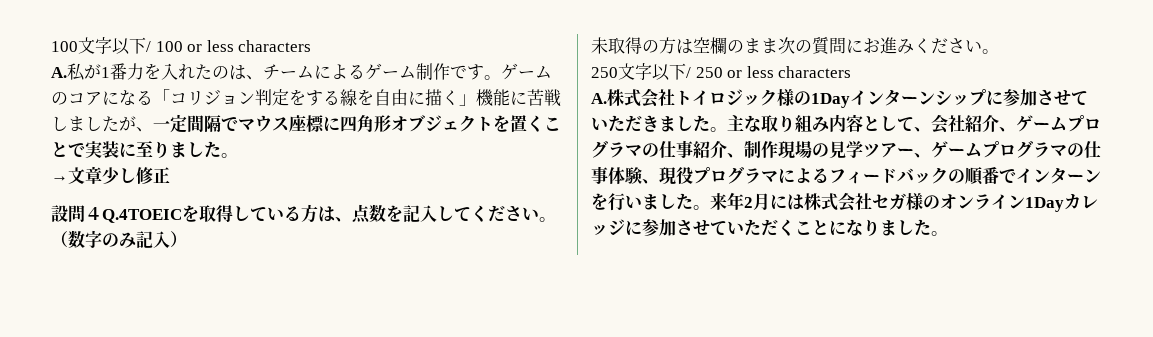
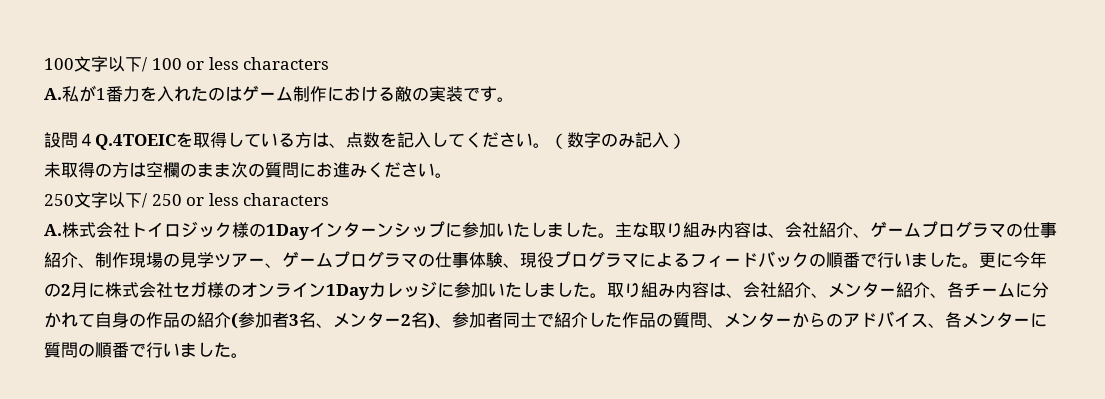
- A.私が1番力を入れたのは、チームによるゲーム制作です。ゲームのコアになる「コリジョン判定をする線を自由に描く」機能に苦戦しましたが、一定間隔でマウス座標に四角形オブジェクトを置くことで実装に至りました。
- →文章少し修正
+ A.私が1番力を入れたのはゲーム制作における敵の実装です。
- A.株式会社トイロジック様の1Dayインターンシップに参加させていただきました。
+ A.株式会社トイロジック様の1Dayインターンシップに参加いたしました。
- 主な取り組み内容として、会社紹介、ゲームプログラマの仕事紹介、制作現場の見学ツアー、ゲームプログラマの仕事体験、現役プログラマによるフィードバックの順番でインターンを行いました。来年2月には株式会社セガ様のオンライン1Dayカレッジに参加させていただくことになりました。
+ 主な取り組み内容は、会社紹介、ゲームプログラマの仕事紹介、制作現場の見学ツアー、ゲームプログラマの仕事体験、現役プログラマによるフィードバックの順番で行いました。更に今年の2月に株式会社セガ様のオンライン1Dayカレッジに参加いたしました。取り組み内容は、会社紹介、メンター紹介、各チームに分かれて自身の作品の紹介(参加者3名、メンター2名)、参加者同士で紹介した作品の質問、メンターからのアドバイス、各メンターに質問の順番で行いました。

